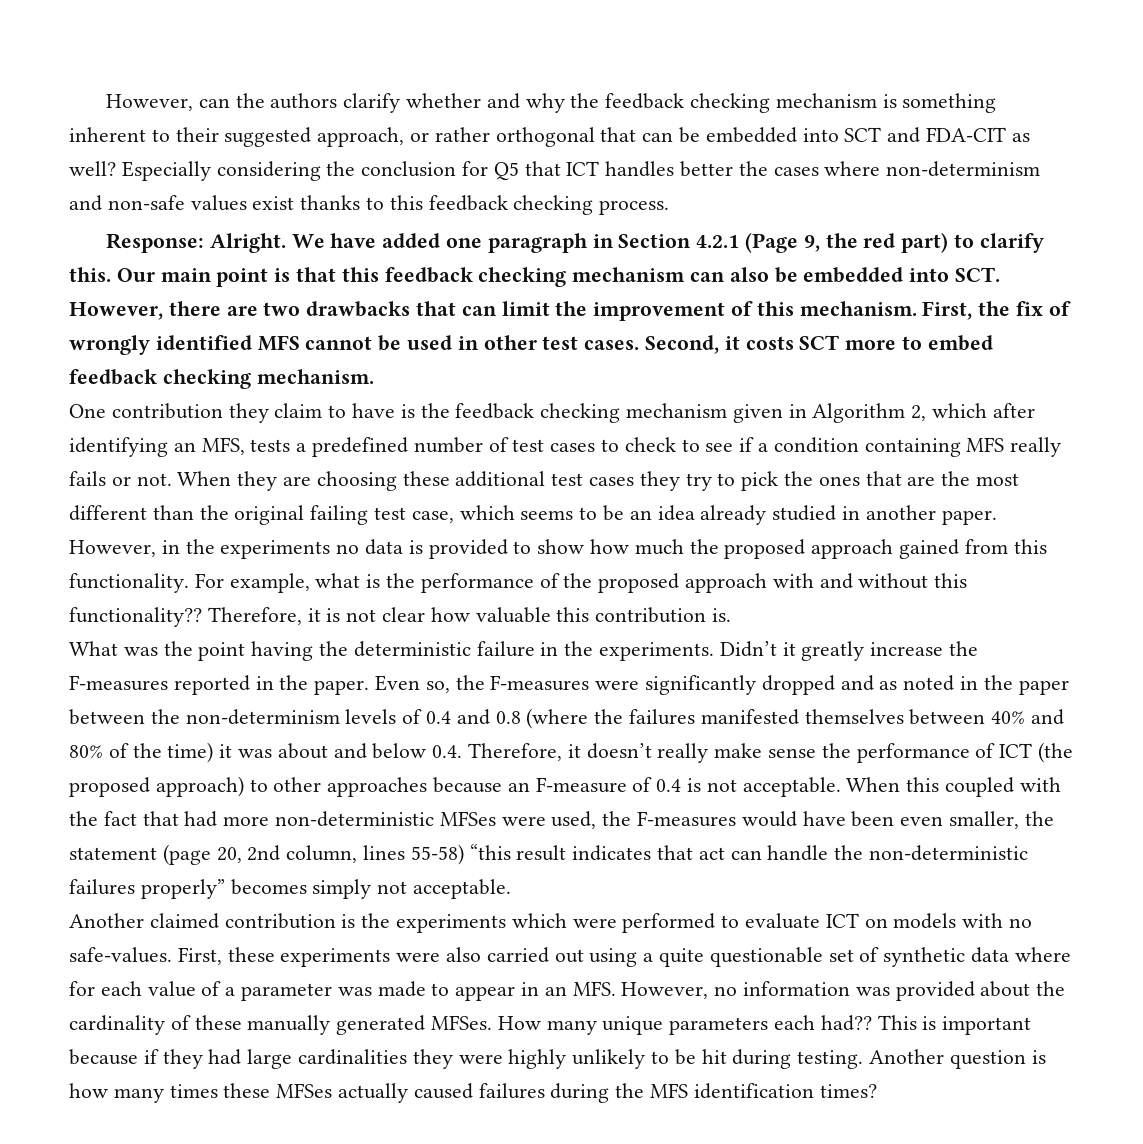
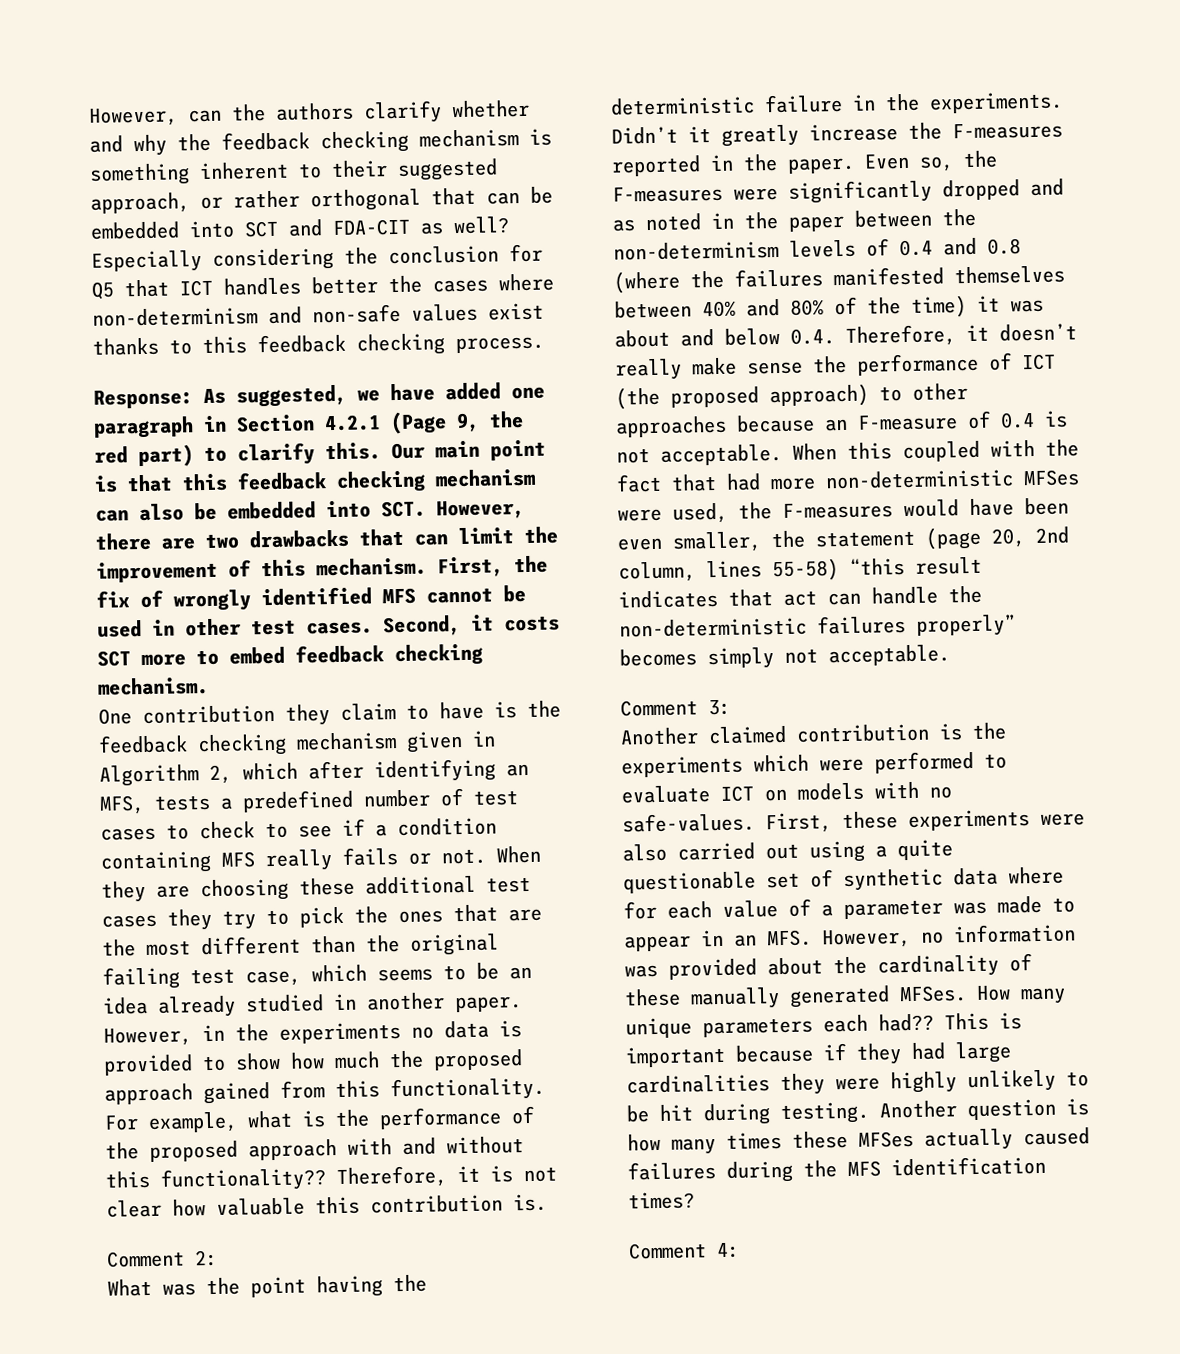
- Response: Alright. We have added one paragraph in Section 4.2.1 (Page 9, the red part) to clarify this.
+ Response: As suggested, we have added one paragraph in Section 4.2.1 (Page 9, the red part) to clarify this.
+ Comment 2:
+ Comment 3:
+ Comment 4:

